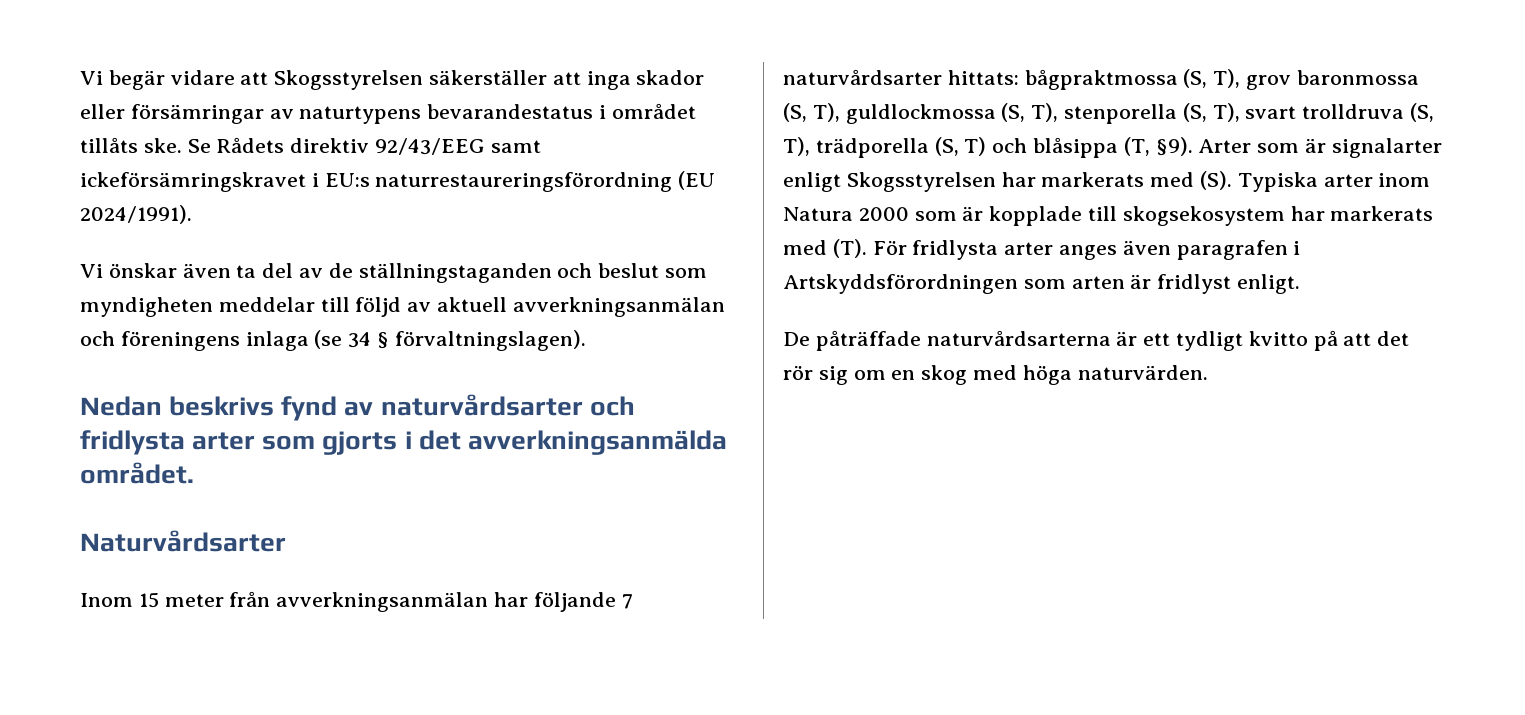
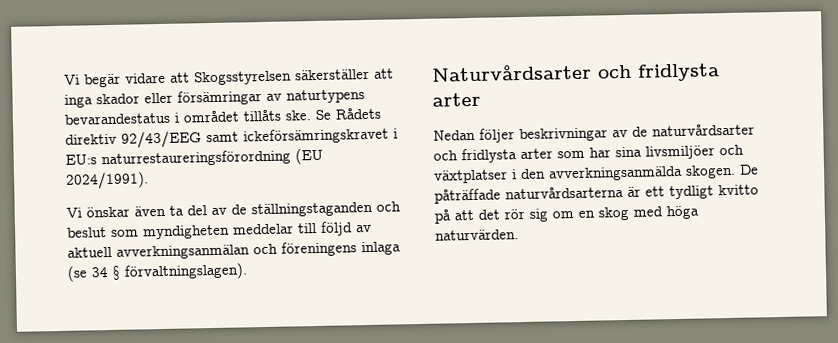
- Nedan beskrivs fynd av naturvårdsarter och fridlysta arter som gjorts i det avverkningsanmälda området.
- Naturvårdsarter
- Inom 15 meter från avverkningsanmälan har följande 7 naturvårdsarter hittats: bågpraktmossa (S, T), grov baronmossa (S, T), guldlockmossa (S, T), stenporella (S, T), svart trolldruva (S, T), trädporella (S, T) och blåsippa (T, §9). Arter som är signalarter enligt Skogsstyrelsen har markerats med (S). Typiska arter inom Natura 2000 som är kopplade till skogsekosystem har markerats med (T). För fridlysta arter anges även paragrafen i Artskyddsförordningen som arten är fridlyst enligt.
- De påträffade naturvårdsarterna är ett tydligt kvitto på att det rör sig om en skog med höga naturvärden.
+ Naturvårdsarter och fridlysta arter
+ Nedan följer beskrivningar av de naturvårdsarter och fridlysta arter som har sina livsmiljöer och växtplatser i den avverkningsanmälda skogen. De påträffade naturvårdsarterna är ett tydligt kvitto på att det rör sig om en skog med höga naturvärden.

